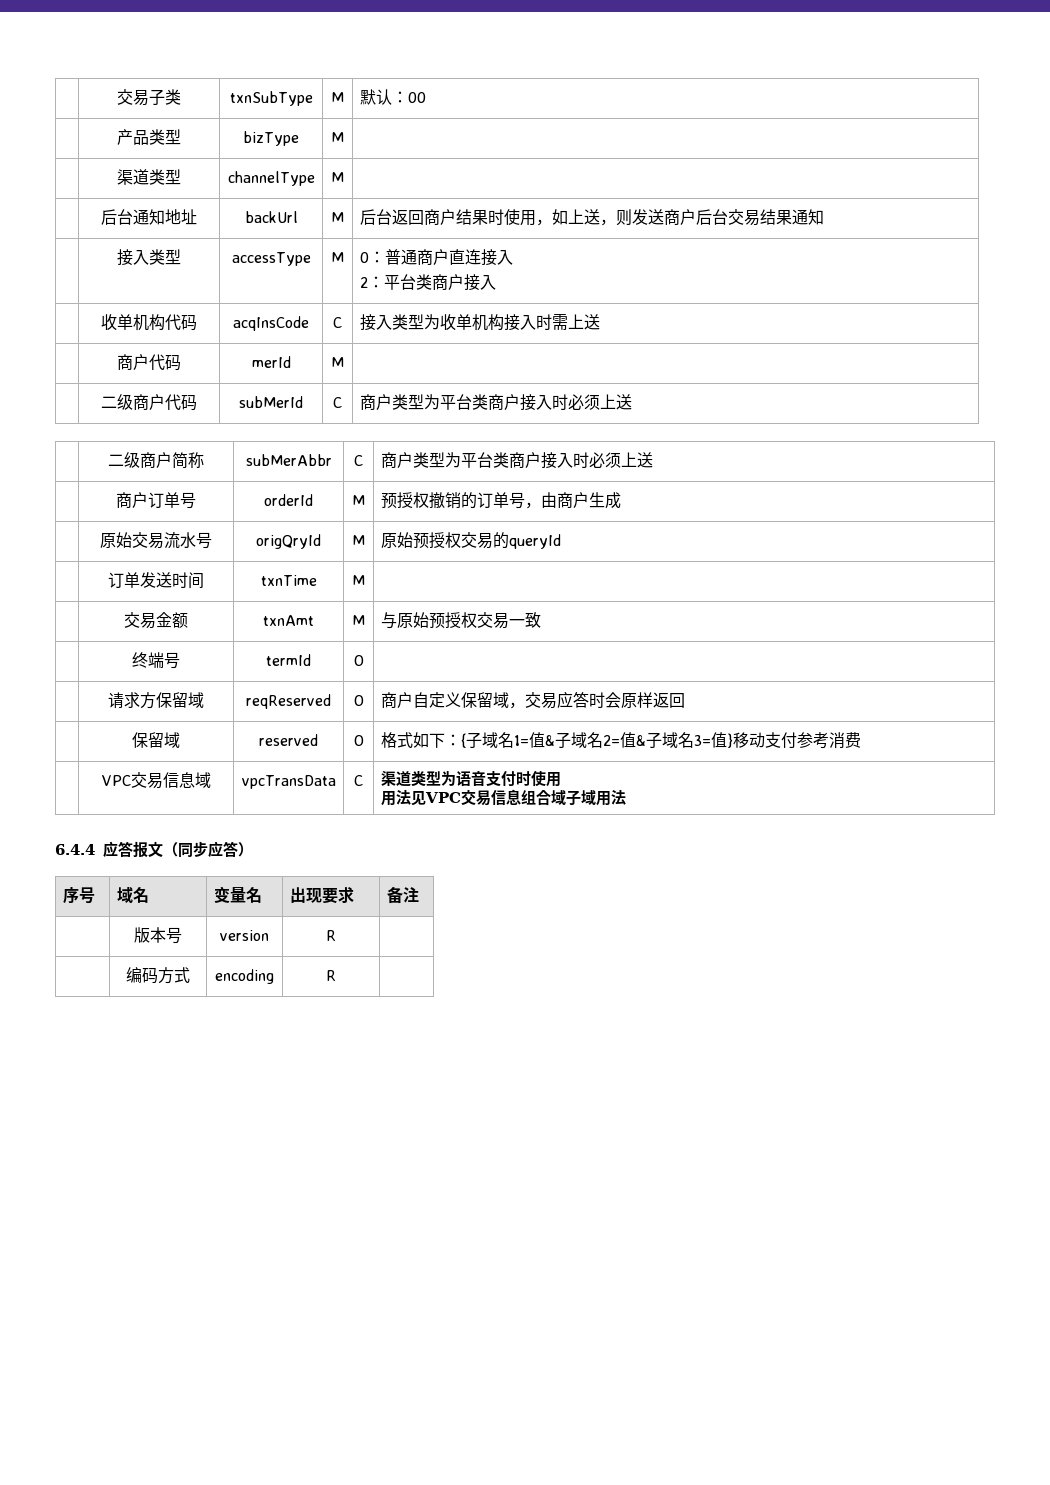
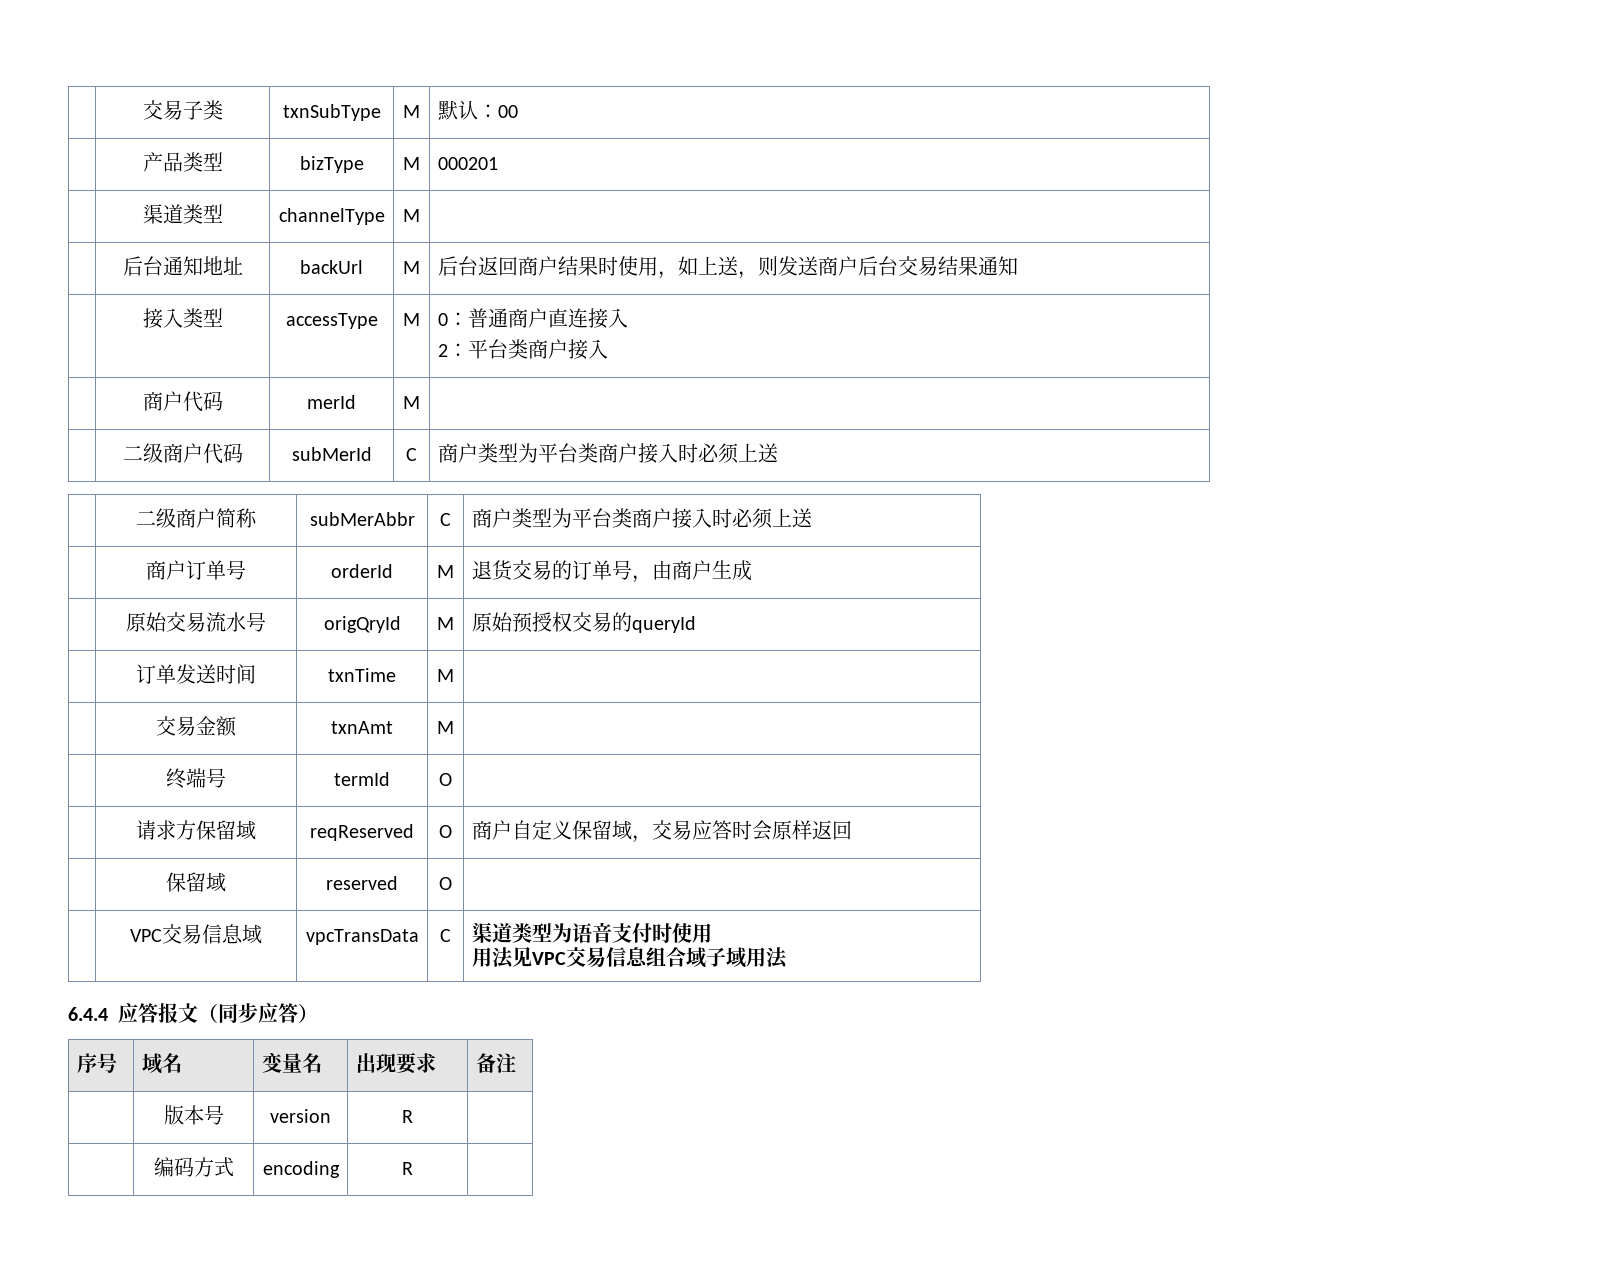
- | 产品类型 | bizType | M |
+ | 产品类型 | bizType | M | 000201
- | 收单机构代码 | acqInsCode | C | 接入类型为收单机构接入时需上送
- | 商户订单号 | orderId | M | 预授权撤销的订单号，由商户生成
+ | 商户订单号 | orderId | M | 退货交易的订单号，由商户生成
- | 交易金额 | txnAmt | M | 与原始预授权交易一致
+ | 交易金额 | txnAmt | M |
- | 保留域 | reserved | O | 格式如下：{子域名1=值&子域名2=值&子域名3=值}移动支付参考消费
+ | 保留域 | reserved | O |

